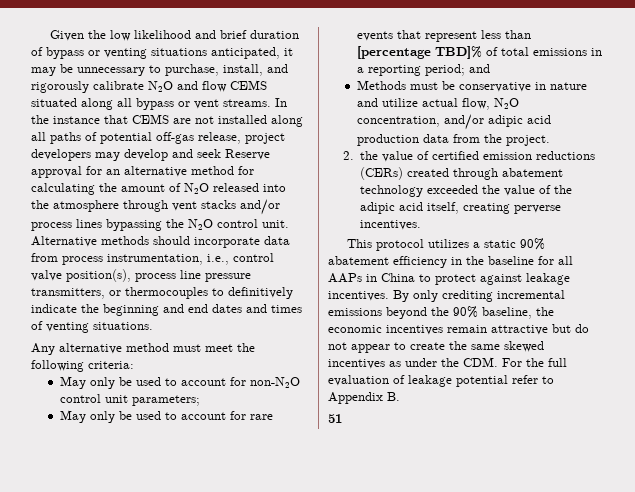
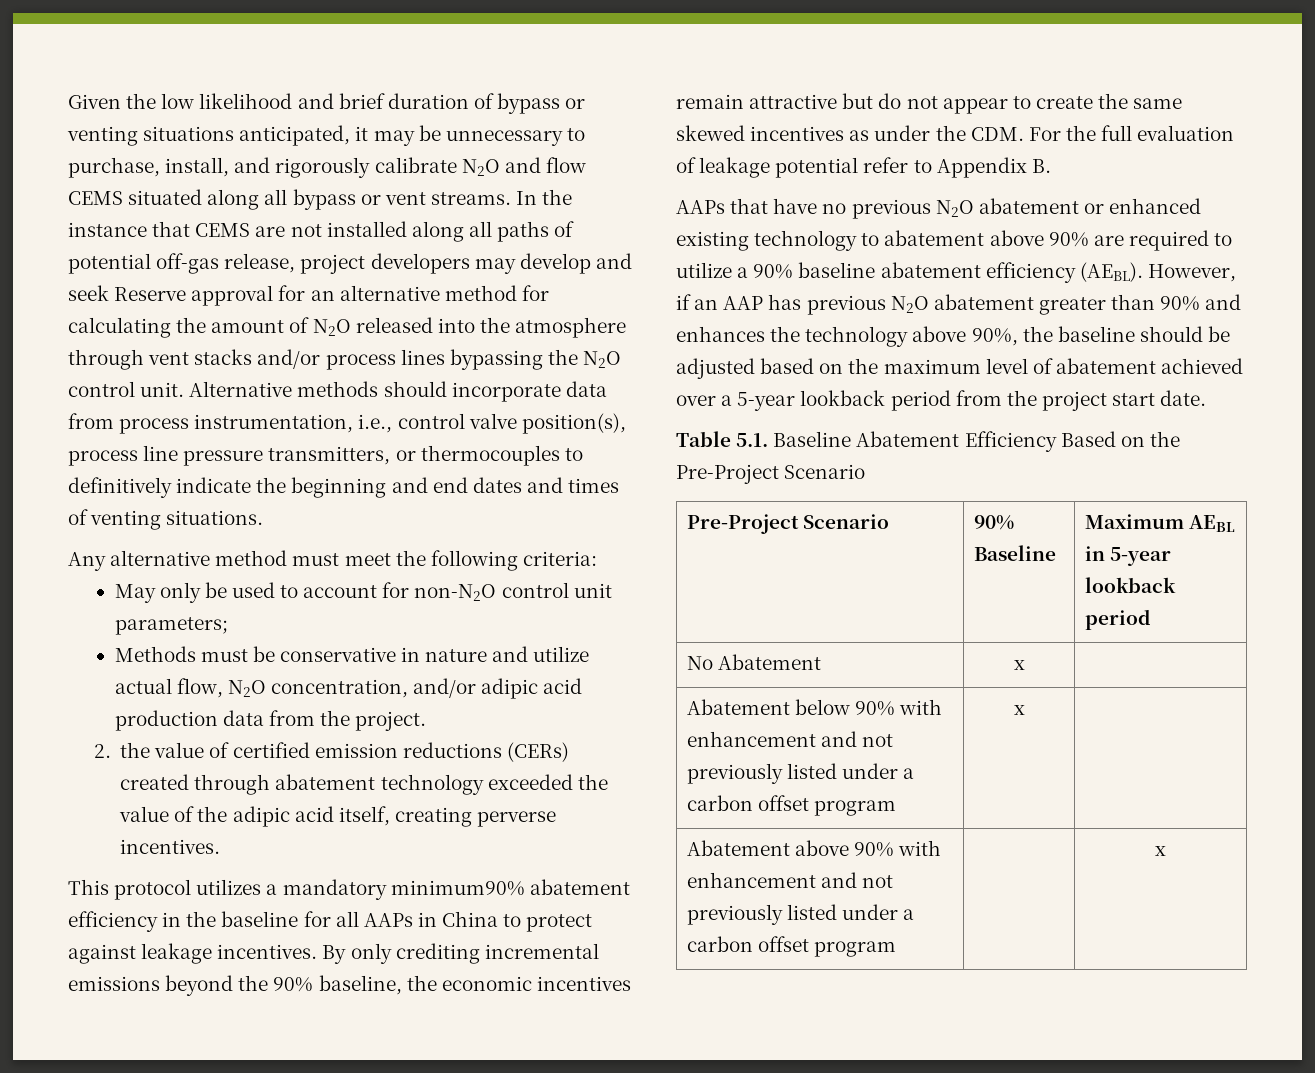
- May only be used to account for rare events that represent less than [percentage TBD]% of total emissions in a reporting period; and
- This protocol utilizes a static 90% abatement efficiency in the baseline for all AAPs in China to protect against leakage incentives.
+ This protocol utilizes a mandatory minimum90% abatement efficiency in the baseline for all AAPs in China to protect against leakage incentives.
- 51
+ AAPs that have no previous N2O abatement or enhanced existing technology to abatement above 90% are required to utilize a 90% baseline abatement efficiency (AEBL). However, if an AAP has previous N2O abatement greater than 90% and enhances the technology above 90%, the baseline should be adjusted based on the maximum level of abatement achieved over a 5-year lookback period from the project start date.
+ Table 5.1. Baseline Abatement Efficiency Based on the Pre-Project Scenario
+ Pre-Project Scenario | 90% Baseline | Maximum AEBL in 5-year lookback period
+ No Abatement | x |
+ Abatement below 90% with enhancement and not previously listed under a carbon offset program | x |
+ Abatement above 90% with enhancement and not previously listed under a carbon offset program | | x

